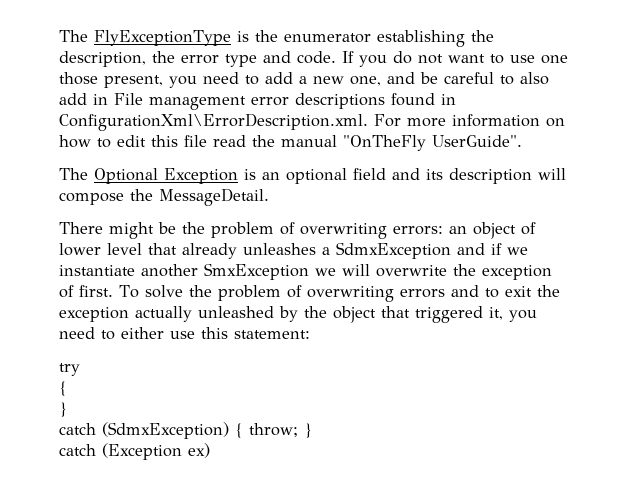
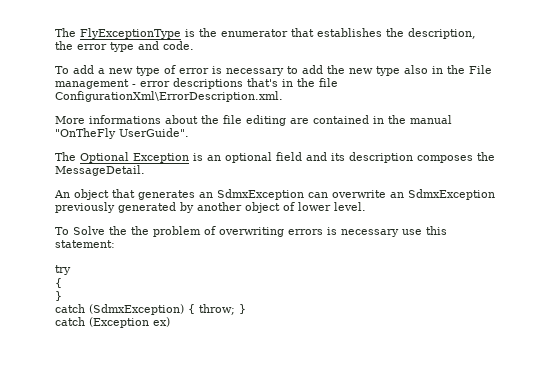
- The FlyExceptionType is the enumerator establishing the description, the error type and code. If you do not want to use one those present, you need to add a new one, and be careful to also add in File management error descriptions found in ConfigurationXml\ErrorDescription.xml. For more information on how to edit this file read the manual "OnTheFly UserGuide".
+ The FlyExceptionType is the enumerator that establishes the description, the error type and code.
+ To add a new type of error is necessary to add the new type also in the File management - error descriptions that's in the file ConfigurationXml\ErrorDescription.xml.
+ More informations about the file editing are contained in the manual "OnTheFly UserGuide".
- The Optional Exception is an optional field and its description will compose the MessageDetail.
+ The Optional Exception is an optional field and its description composes the MessageDetail.
- There might be the problem of overwriting errors: an object of lower level that already unleashes a SdmxException and if we instantiate another SmxException we will overwrite the exception of first. To solve the problem of overwriting errors and to exit the exception actually unleashed by the object that triggered it, you need to either use this statement:
+ An object that generates an SdmxException can overwrite an SdmxException previously generated by another object of lower level.
+ To Solve the the problem of overwriting errors is necessary use this statement:

